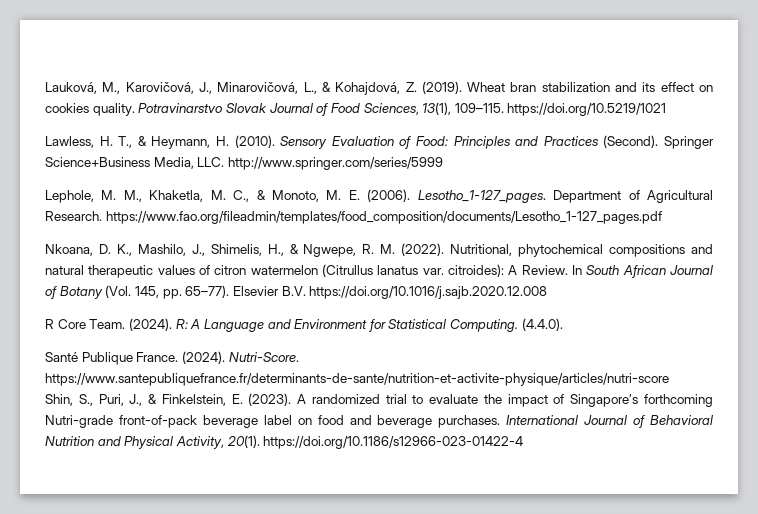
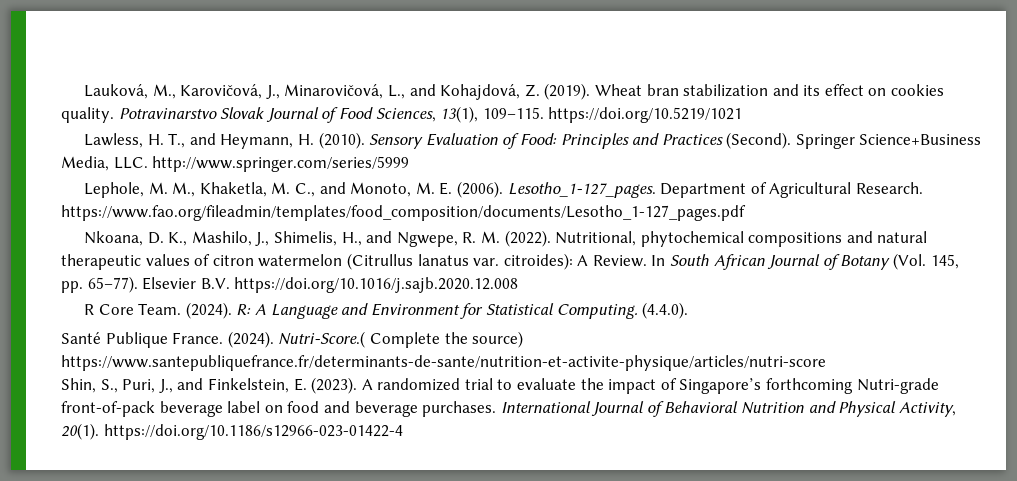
- Lauková, M., Karovičová, J., Minarovičová, L., & Kohajdová, Z. (2019).
+ Lauková, M., Karovičová, J., Minarovičová, L., and Kohajdová, Z. (2019).
- Lawless, H. T., & Heymann, H. (2010).
+ Lawless, H. T., and Heymann, H. (2010).
- Lephole, M. M., Khaketla, M. C., & Monoto, M. E. (2006).
+ Lephole, M. M., Khaketla, M. C., and Monoto, M. E. (2006).
- Nkoana, D. K., Mashilo, J., Shimelis, H., & Ngwepe, R. M. (2022).
+ Nkoana, D. K., Mashilo, J., Shimelis, H., and Ngwepe, R. M. (2022).
- Nutri-Score. https://www.santepubliquefrance.fr/determinants-de-sante/nutrition-et-activite-physique/articles/nutri-score
+ Nutri-Score.( Complete the source) https://www.santepubliquefrance.fr/determinants-de-sante/nutrition-et-activite-physique/articles/nutri-score
- Shin, S., Puri, J., & Finkelstein, E. (2023).
+ Shin, S., Puri, J., and Finkelstein, E. (2023).

